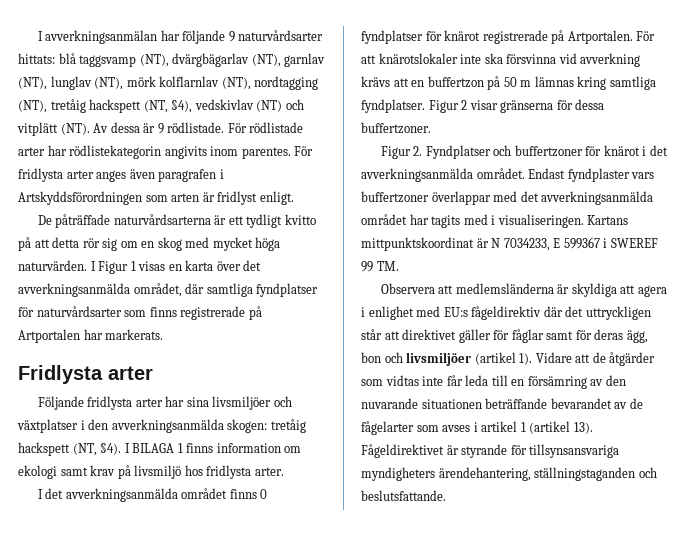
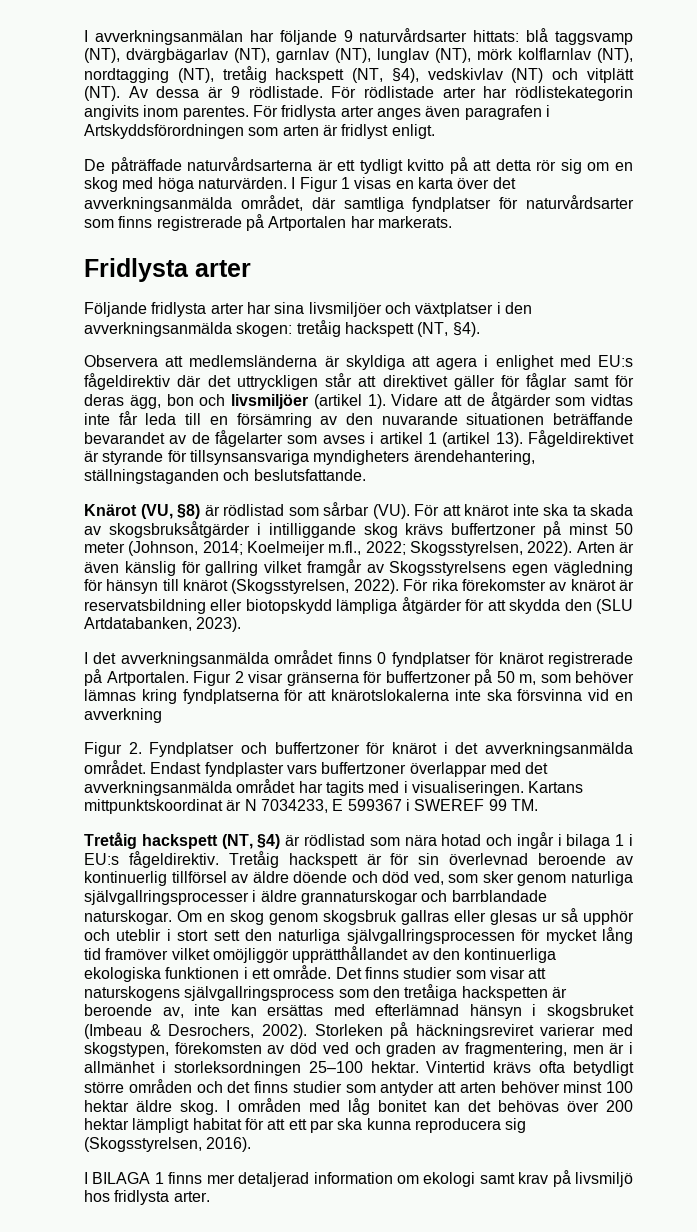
- De påträffade naturvårdsarterna är ett tydligt kvitto på att detta rör sig om en skog med mycket höga naturvärden.
+ De påträffade naturvårdsarterna är ett tydligt kvitto på att detta rör sig om en skog med höga naturvärden.
- I BILAGA 1 finns information om ekologi samt krav på livsmiljö hos fridlysta arter.
- I det avverkningsanmälda området finns 0 fyndplatser för knärot registrerade på Artportalen. För att knärotslokaler inte ska försvinna vid avverkning krävs att en buffertzon på 50 m lämnas kring samtliga fyndplatser. Figur 2 visar gränserna för dessa buffertzoner.
- Figur 2. Fyndplatser och buffertzoner för knärot i det avverkningsanmälda området. Endast fyndplaster vars buffertzoner överlappar med det avverkningsanmälda området har tagits med i visualiseringen. Kartans mittpunktskoordinat är N 7034233, E 599367 i SWEREF 99 TM.
+ Knärot (VU, §8) är rödlistad som sårbar (VU). För att knärot inte ska ta skada av skogsbruksåtgärder i intilliggande skog krävs buffertzoner på minst 50 meter (Johnson, 2014; Koelmeijer m.fl., 2022; Skogsstyrelsen, 2022). Arten är även känslig för gallring vilket framgår av Skogsstyrelsens egen vägledning för hänsyn till knärot (Skogsstyrelsen, 2022). För rika förekomster av knärot är reservatsbildning eller biotopskydd lämpliga åtgärder för att skydda den (SLU Artdatabanken, 2023).
+ I det avverkningsanmälda området finns 0 fyndplatser för knärot registrerade på Artportalen. Figur 2 visar gränserna för buffertzoner på 50 m, som behöver lämnas kring fyndplatserna för att knärotslokalerna inte ska försvinna vid en avverkning
+ Figur 2. Fyndplatser och buffertzoner för knärot i det avverkningsanmälda området. Endast fyndplaster vars buffertzoner överlappar med det avverkningsanmälda området har tagits med i visualiseringen. Kartans mittpunktskoordinat är N 7034233, E 599367 i SWEREF 99 TM.
+ Tretåig hackspett (NT, §4) är rödlistad som nära hotad och ingår i bilaga 1 i EU:s fågeldirektiv. Tretåig hackspett är för sin överlevnad beroende av kontinuerlig tillförsel av äldre döende och död ved, som sker genom naturliga självgallringsprocesser i äldre grannaturskogar och barrblandade naturskogar. Om en skog genom skogsbruk gallras eller glesas ur så upphör och uteblir i stort sett den naturliga självgallringsprocessen för mycket lång tid framöver vilket omöjliggör upprätthållandet av den kontinuerliga ekologiska funktionen i ett område. Det finns studier som visar att naturskogens självgallringsprocess som den tretåiga hackspetten är beroende av, inte kan ersättas med efterlämnad hänsyn i skogsbruket (Imbeau & Desrochers, 2002). Storleken på häckningsreviret varierar med skogstypen, förekomsten av död ved och graden av fragmentering, men är i allmänhet i storleksordningen 25–100 hektar. Vintertid krävs ofta betydligt större områden och det finns studier som antyder att arten behöver minst 100 hektar äldre skog. I områden med låg bonitet kan det behövas över 200 hektar lämpligt habitat för att ett par ska kunna reproducera sig (Skogsstyrelsen, 2016).
+ I BILAGA 1 finns mer detaljerad information om ekologi samt krav på livsmiljö hos fridlysta arter.

